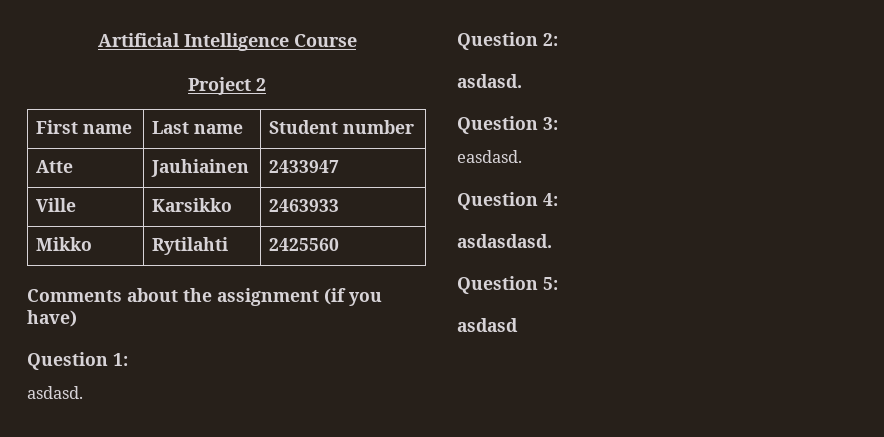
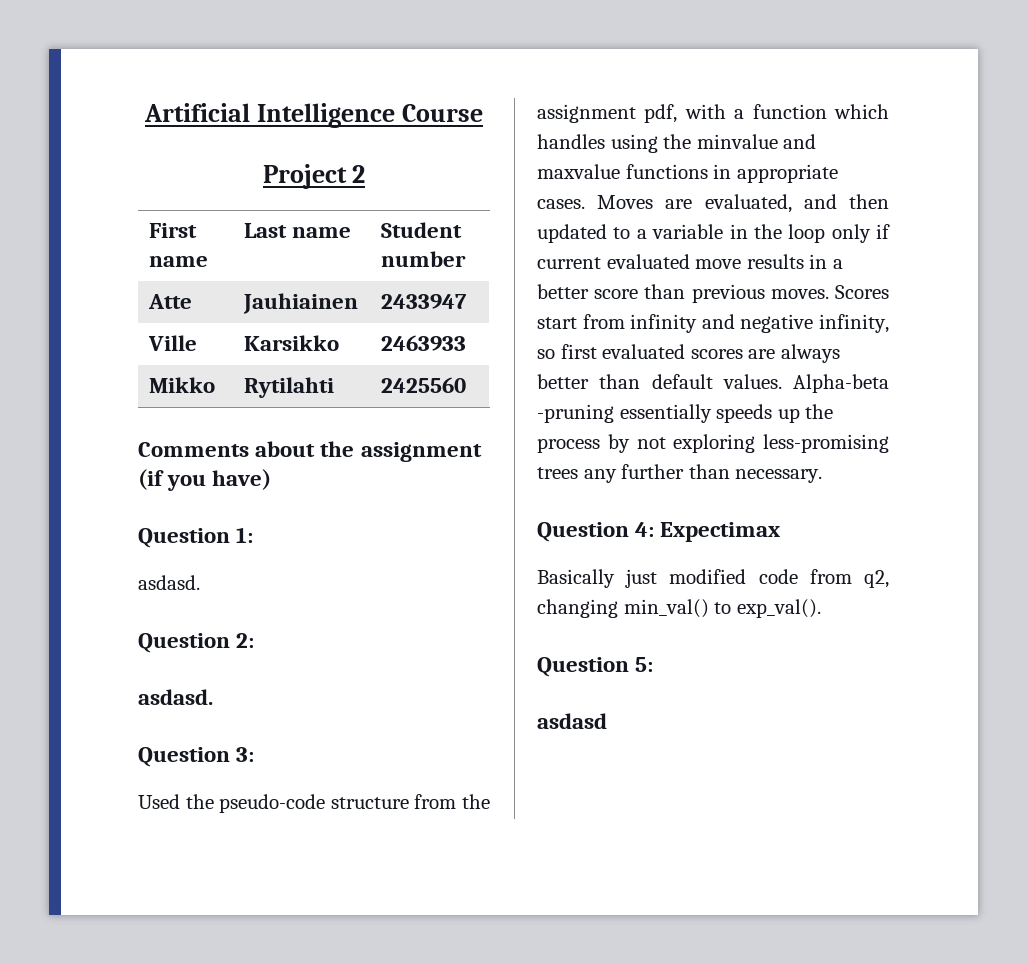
- easdasd.
- Question 4:
- asdasdasd.
+ Used the pseudo-code structure from the assignment pdf, with a function which handles using the minvalue and maxvalue functions in appropriate cases. Moves are evaluated, and then updated to a variable in the loop only if current evaluated move results in a better score than previous moves. Scores start from infinity and negative infinity, so first evaluated scores are always better than default values. Alpha-beta -pruning essentially speeds up the process by not exploring less-promising trees any further than necessary.
+ Question 4: Expectimax
+ Basically just modified code from q2, changing min_val() to exp_val().

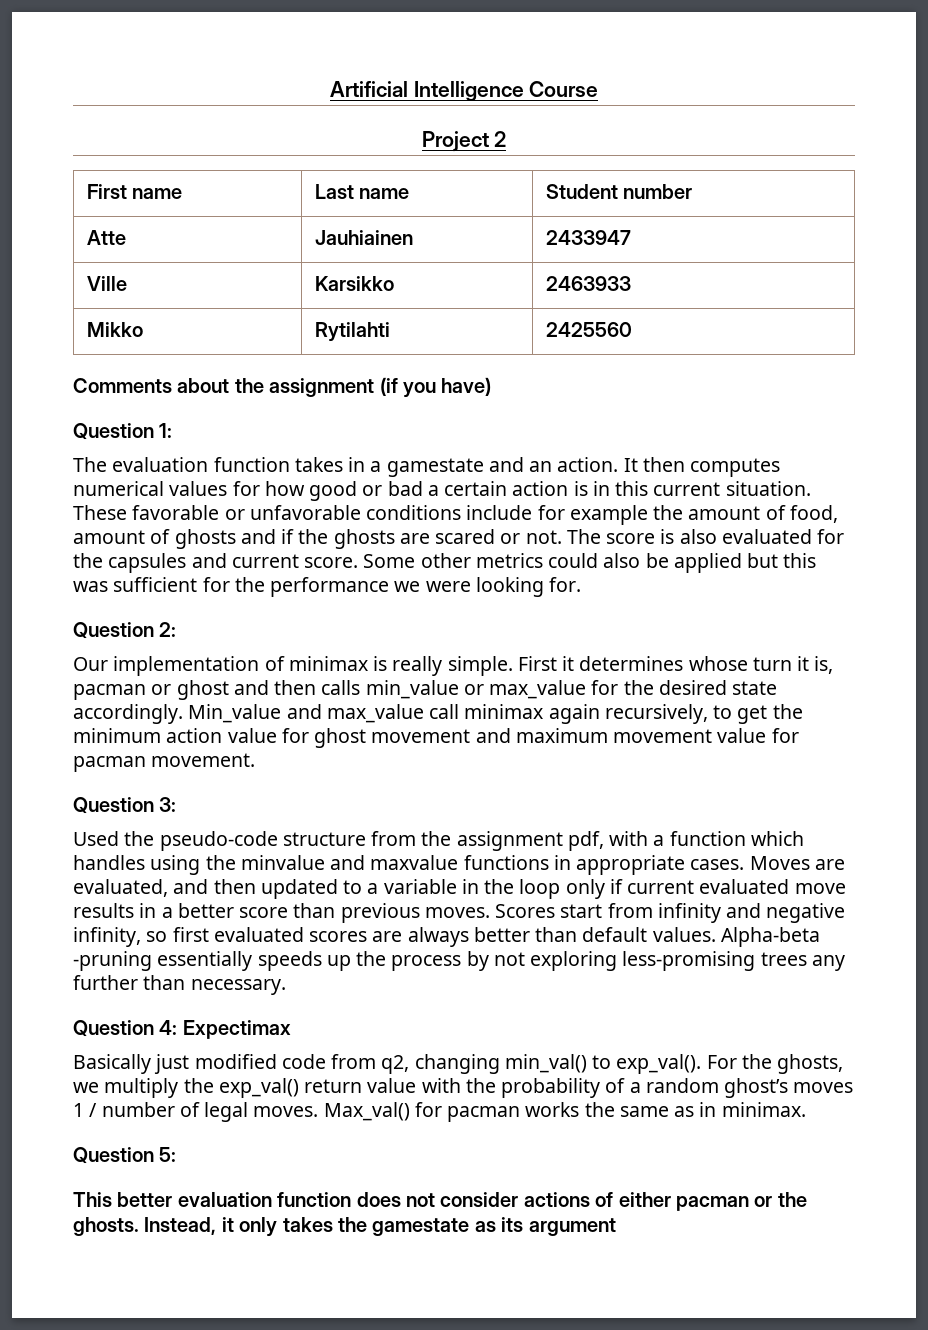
  Question 1:
- asdasd.
+ The evaluation function takes in a gamestate and an action. It then computes numerical values for how good or bad a certain action is in this current situation. These favorable or unfavorable conditions include for example the amount of food, amount of ghosts and if the ghosts are scared or not. The score is also evaluated for the capsules and current score. Some other metrics could also be applied but this was sufficient for the performance we were looking for.
  Question 2:
- asdasd.
+ Our implementation of minimax is really simple. First it determines whose turn it is, pacman or ghost and then calls min_value or max_value for the desired state accordingly. Min_value and max_value call minimax again recursively, to get the minimum action value for ghost movement and maximum movement value for pacman movement.
- Basically just modified code from q2, changing min_val() to exp_val().
+ Basically just modified code from q2, changing min_val() to exp_val(). For the ghosts, we multiply the exp_val() return value with the probability of a random ghost’s moves 1 / number of legal moves. Max_val() for pacman works the same as in minimax.
  Question 5:
- asdasd
+ This better evaluation function does not consider actions of either pacman or the ghosts. Instead, it only takes the gamestate as its argument

